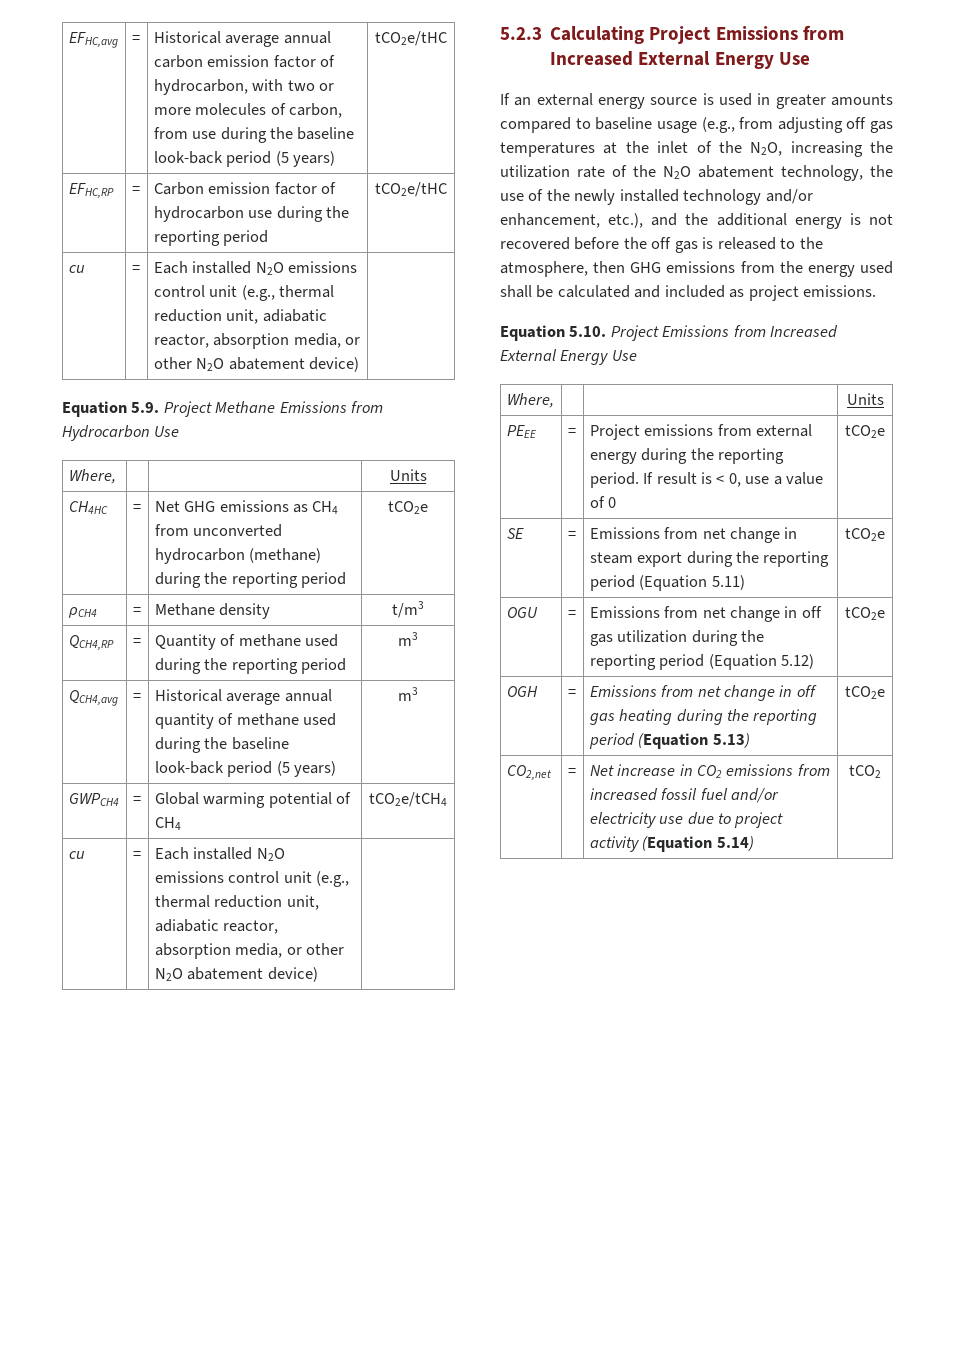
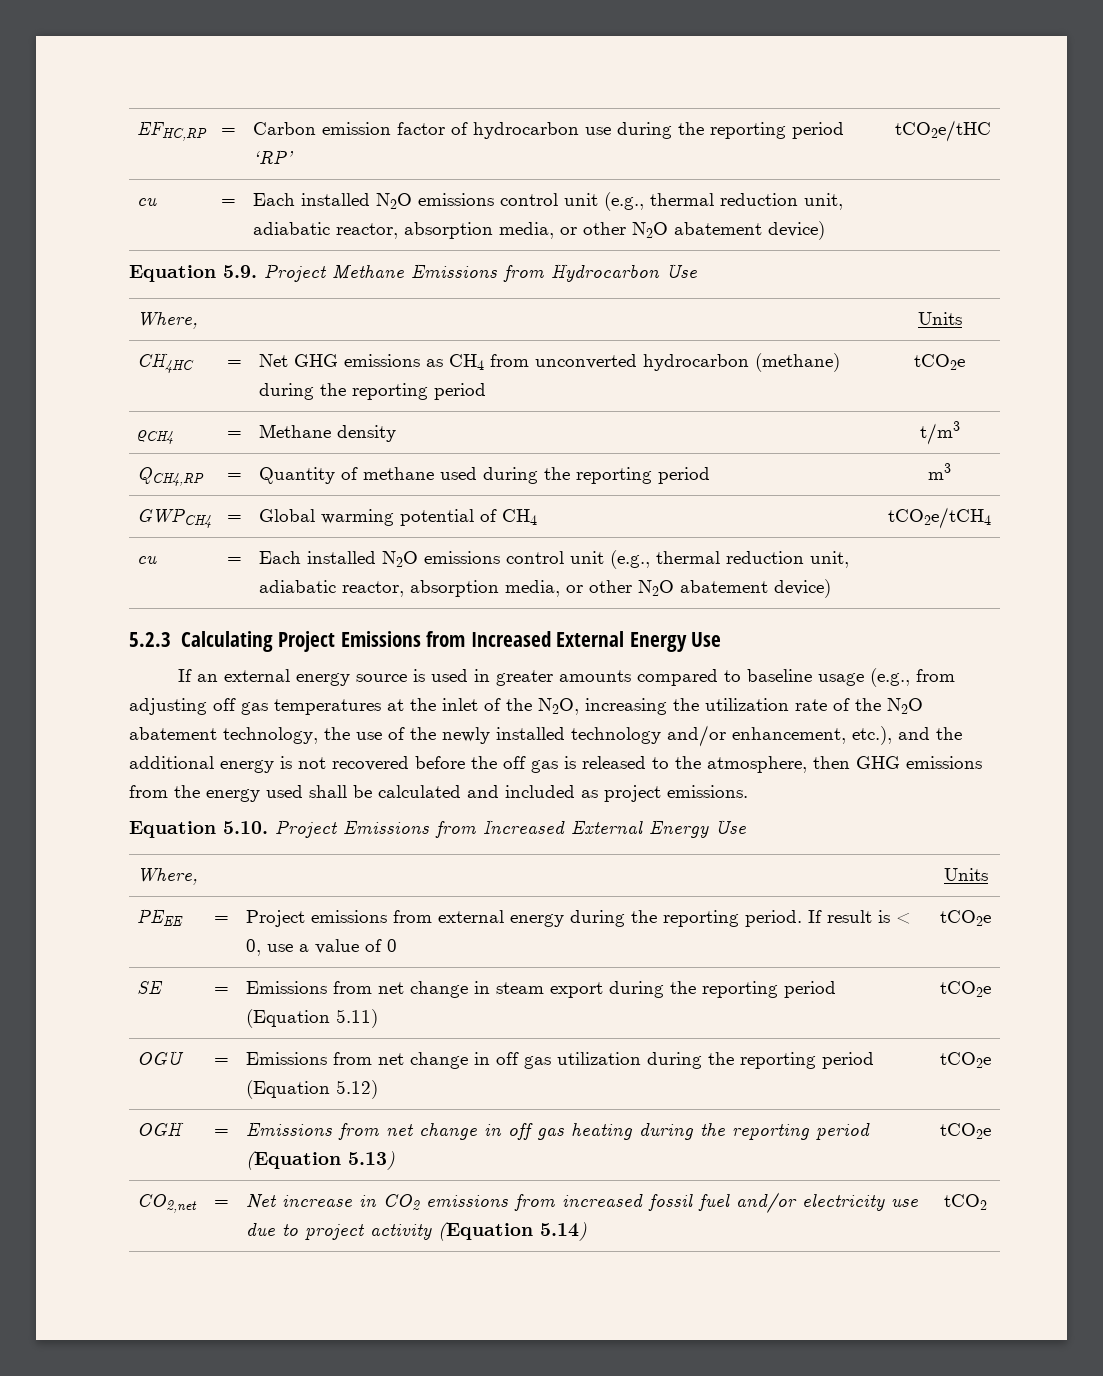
- EFHC,avg | = | Historical average annual carbon emission factor of hydrocarbon, with two or more molecules of carbon, from use during the baseline look-back period (5 years) | tCO2e/tHC
- EFHC,RP | = | Carbon emission factor of hydrocarbon use during the reporting period | tCO2e/tHC
+ EFHC,RP | = | Carbon emission factor of hydrocarbon use during the reporting period ‘RP’ | tCO2e/tHC
- QCH4,avg | = | Historical average annual quantity of methane used during the baseline look-back period (5 years) | m3

